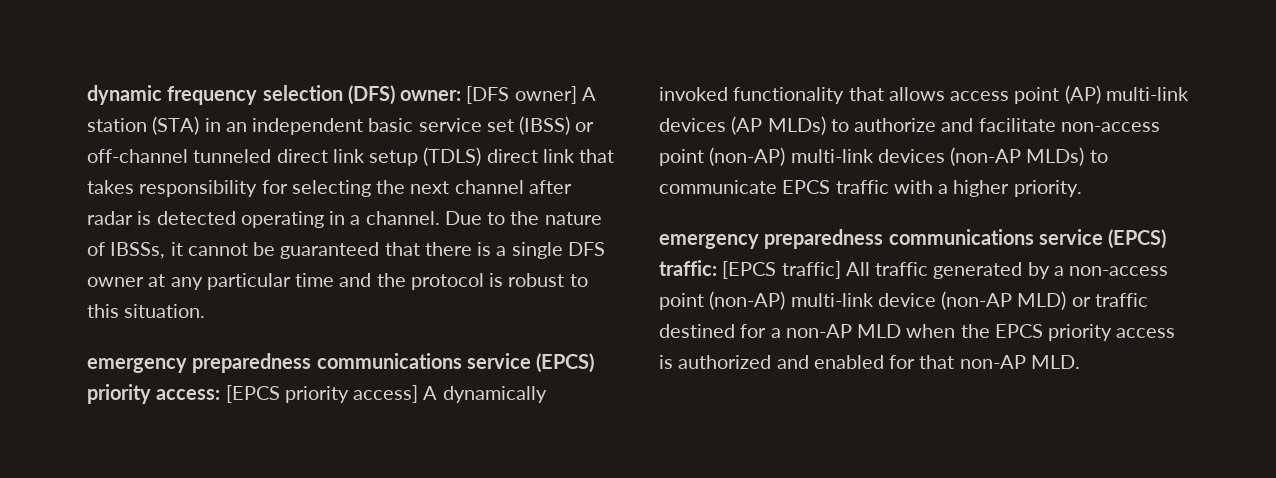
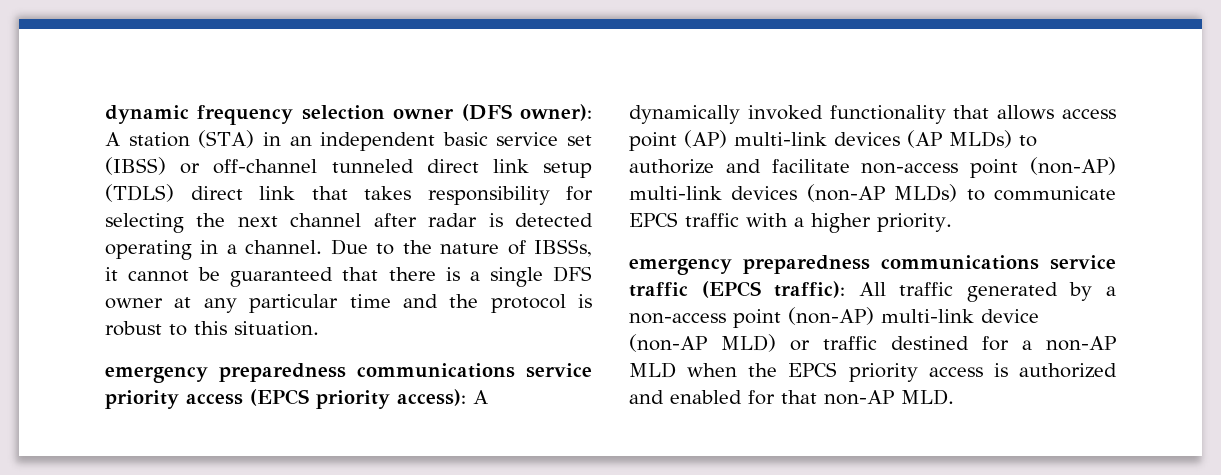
- dynamic frequency selection (DFS) owner: [DFS owner] A station (STA) in an independent basic service set (IBSS) or off-channel tunneled direct link setup (TDLS) direct link that takes responsibility for selecting the next channel after radar is detected operating in a channel.
+ dynamic frequency selection owner (DFS owner): A station (STA) in an independent basic service set (IBSS) or off-channel tunneled direct link setup (TDLS) direct link that takes responsibility for selecting the next channel after radar is detected operating in a channel.
- emergency preparedness communications service (EPCS) priority access: [EPCS priority access] A dynamically invoked functionality that allows access point (AP) multi-link devices (AP MLDs) to authorize and facilitate non-access point (non-AP) multi-link devices (non-AP MLDs) to communicate EPCS traffic with a higher priority.
+ emergency preparedness communications service priority access (EPCS priority access): A dynamically invoked functionality that allows access point (AP) multi-link devices (AP MLDs) to authorize and facilitate non-access point (non-AP) multi-link devices (non-AP MLDs) to communicate EPCS traffic with a higher priority.
- emergency preparedness communications service (EPCS) traffic: [EPCS traffic] All traffic generated by a non-access point (non-AP) multi-link device (non-AP MLD) or traffic destined for a non-AP MLD when the EPCS priority access is authorized and enabled for that non-AP MLD.
+ emergency preparedness communications service traffic (EPCS traffic): All traffic generated by a non-access point (non-AP) multi-link device (non-AP MLD) or traffic destined for a non-AP MLD when the EPCS priority access is authorized and enabled for that non-AP MLD.

